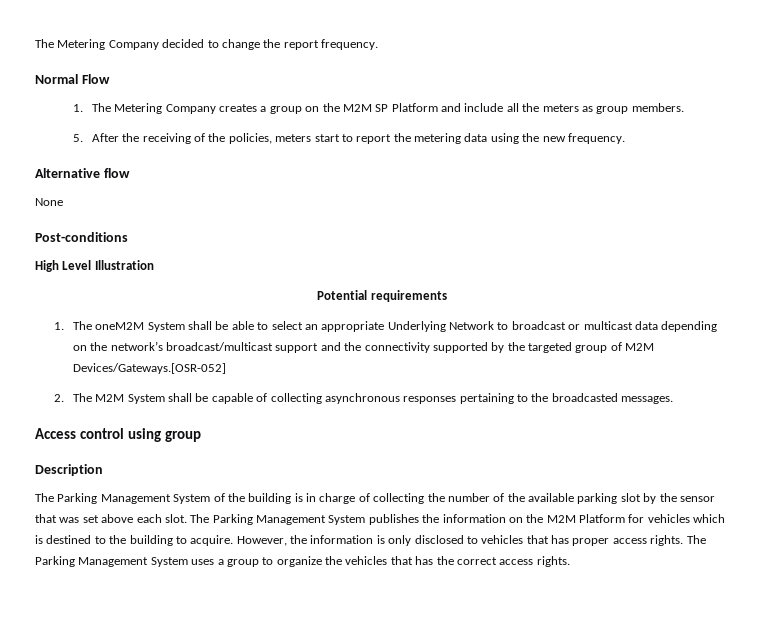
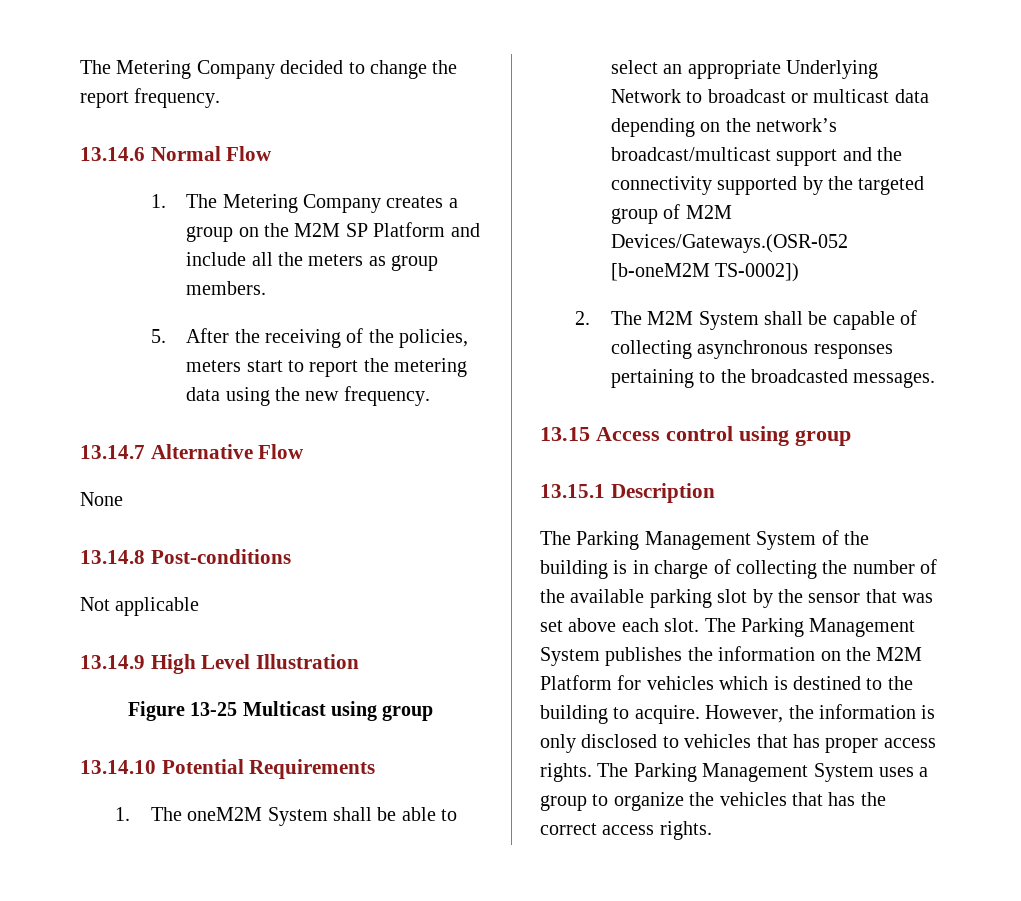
- Normal Flow
+ 13.14.6 Normal Flow
- Alternative flow
+ 13.14.7 Alternative Flow
- Post-conditions
+ 13.14.8 Post-conditions
- High Level Illustration
+ Not applicable
+ 13.14.9 High Level Illustration
- Potential requirements
+ Figure 13-25 Multicast using group
+ 13.14.10 Potential Requirements
- 1. The oneM2M System shall be able to select an appropriate Underlying Network to broadcast or multicast data depending on the network’s broadcast/multicast support and the connectivity supported by the targeted group of M2M Devices/Gateways.[OSR-052]
+ 1. The oneM2M System shall be able to select an appropriate Underlying Network to broadcast or multicast data depending on the network’s broadcast/multicast support and the connectivity supported by the targeted group of M2M Devices/Gateways.(OSR-052 [b-oneM2M TS-0002])
- Access control using group
+ 13.15 Access control using group
- Description
+ 13.15.1 Description

